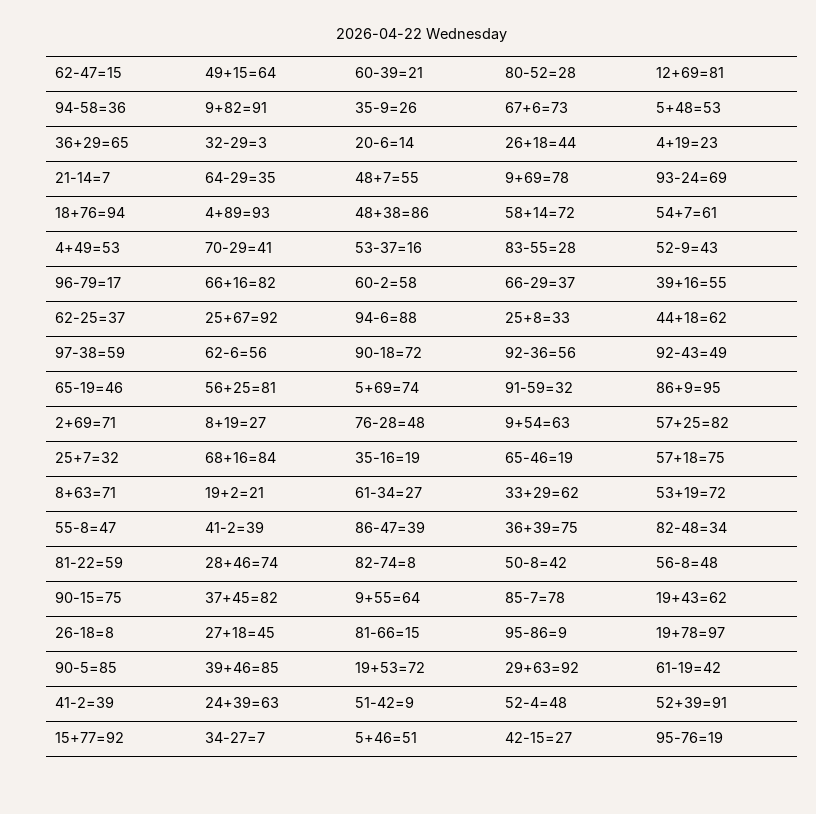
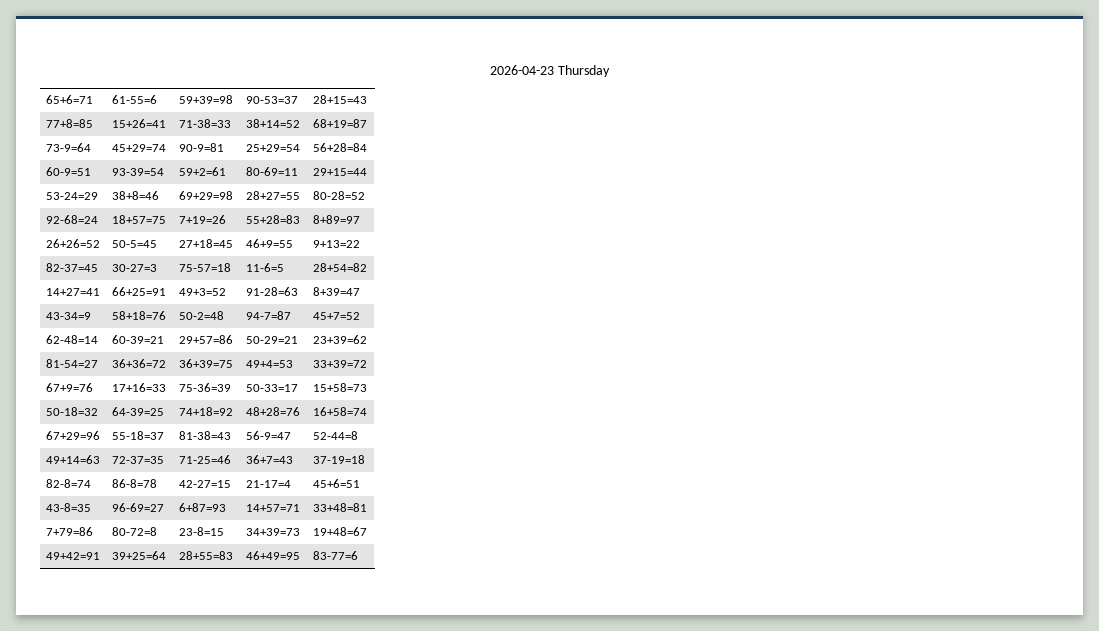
- 2026-04-22 Wednesday
- 62-47=15 | 49+15=64 | 60-39=21 | 80-52=28 | 12+69=81
- 94-58=36 | 9+82=91 | 35-9=26 | 67+6=73 | 5+48=53
- 36+29=65 | 32-29=3 | 20-6=14 | 26+18=44 | 4+19=23
- 21-14=7 | 64-29=35 | 48+7=55 | 9+69=78 | 93-24=69
- 18+76=94 | 4+89=93 | 48+38=86 | 58+14=72 | 54+7=61
- 4+49=53 | 70-29=41 | 53-37=16 | 83-55=28 | 52-9=43
- 96-79=17 | 66+16=82 | 60-2=58 | 66-29=37 | 39+16=55
- 62-25=37 | 25+67=92 | 94-6=88 | 25+8=33 | 44+18=62
- 97-38=59 | 62-6=56 | 90-18=72 | 92-36=56 | 92-43=49
- 65-19=46 | 56+25=81 | 5+69=74 | 91-59=32 | 86+9=95
- 2+69=71 | 8+19=27 | 76-28=48 | 9+54=63 | 57+25=82
- 25+7=32 | 68+16=84 | 35-16=19 | 65-46=19 | 57+18=75
- 8+63=71 | 19+2=21 | 61-34=27 | 33+29=62 | 53+19=72
- 55-8=47 | 41-2=39 | 86-47=39 | 36+39=75 | 82-48=34
- 81-22=59 | 28+46=74 | 82-74=8 | 50-8=42 | 56-8=48
- 90-15=75 | 37+45=82 | 9+55=64 | 85-7=78 | 19+43=62
- 26-18=8 | 27+18=45 | 81-66=15 | 95-86=9 | 19+78=97
- 90-5=85 | 39+46=85 | 19+53=72 | 29+63=92 | 61-19=42
- 41-2=39 | 24+39=63 | 51-42=9 | 52-4=48 | 52+39=91
- 15+77=92 | 34-27=7 | 5+46=51 | 42-15=27 | 95-76=19
+ 2026-04-23 Thursday
+ 65+6=71 | 61-55=6 | 59+39=98 | 90-53=37 | 28+15=43
+ 77+8=85 | 15+26=41 | 71-38=33 | 38+14=52 | 68+19=87
+ 73-9=64 | 45+29=74 | 90-9=81 | 25+29=54 | 56+28=84
+ 60-9=51 | 93-39=54 | 59+2=61 | 80-69=11 | 29+15=44
+ 53-24=29 | 38+8=46 | 69+29=98 | 28+27=55 | 80-28=52
+ 92-68=24 | 18+57=75 | 7+19=26 | 55+28=83 | 8+89=97
+ 26+26=52 | 50-5=45 | 27+18=45 | 46+9=55 | 9+13=22
+ 82-37=45 | 30-27=3 | 75-57=18 | 11-6=5 | 28+54=82
+ 14+27=41 | 66+25=91 | 49+3=52 | 91-28=63 | 8+39=47
+ 43-34=9 | 58+18=76 | 50-2=48 | 94-7=87 | 45+7=52
+ 62-48=14 | 60-39=21 | 29+57=86 | 50-29=21 | 23+39=62
+ 81-54=27 | 36+36=72 | 36+39=75 | 49+4=53 | 33+39=72
+ 67+9=76 | 17+16=33 | 75-36=39 | 50-33=17 | 15+58=73
+ 50-18=32 | 64-39=25 | 74+18=92 | 48+28=76 | 16+58=74
+ 67+29=96 | 55-18=37 | 81-38=43 | 56-9=47 | 52-44=8
+ 49+14=63 | 72-37=35 | 71-25=46 | 36+7=43 | 37-19=18
+ 82-8=74 | 86-8=78 | 42-27=15 | 21-17=4 | 45+6=51
+ 43-8=35 | 96-69=27 | 6+87=93 | 14+57=71 | 33+48=81
+ 7+79=86 | 80-72=8 | 23-8=15 | 34+39=73 | 19+48=67
+ 49+42=91 | 39+25=64 | 28+55=83 | 46+49=95 | 83-77=6

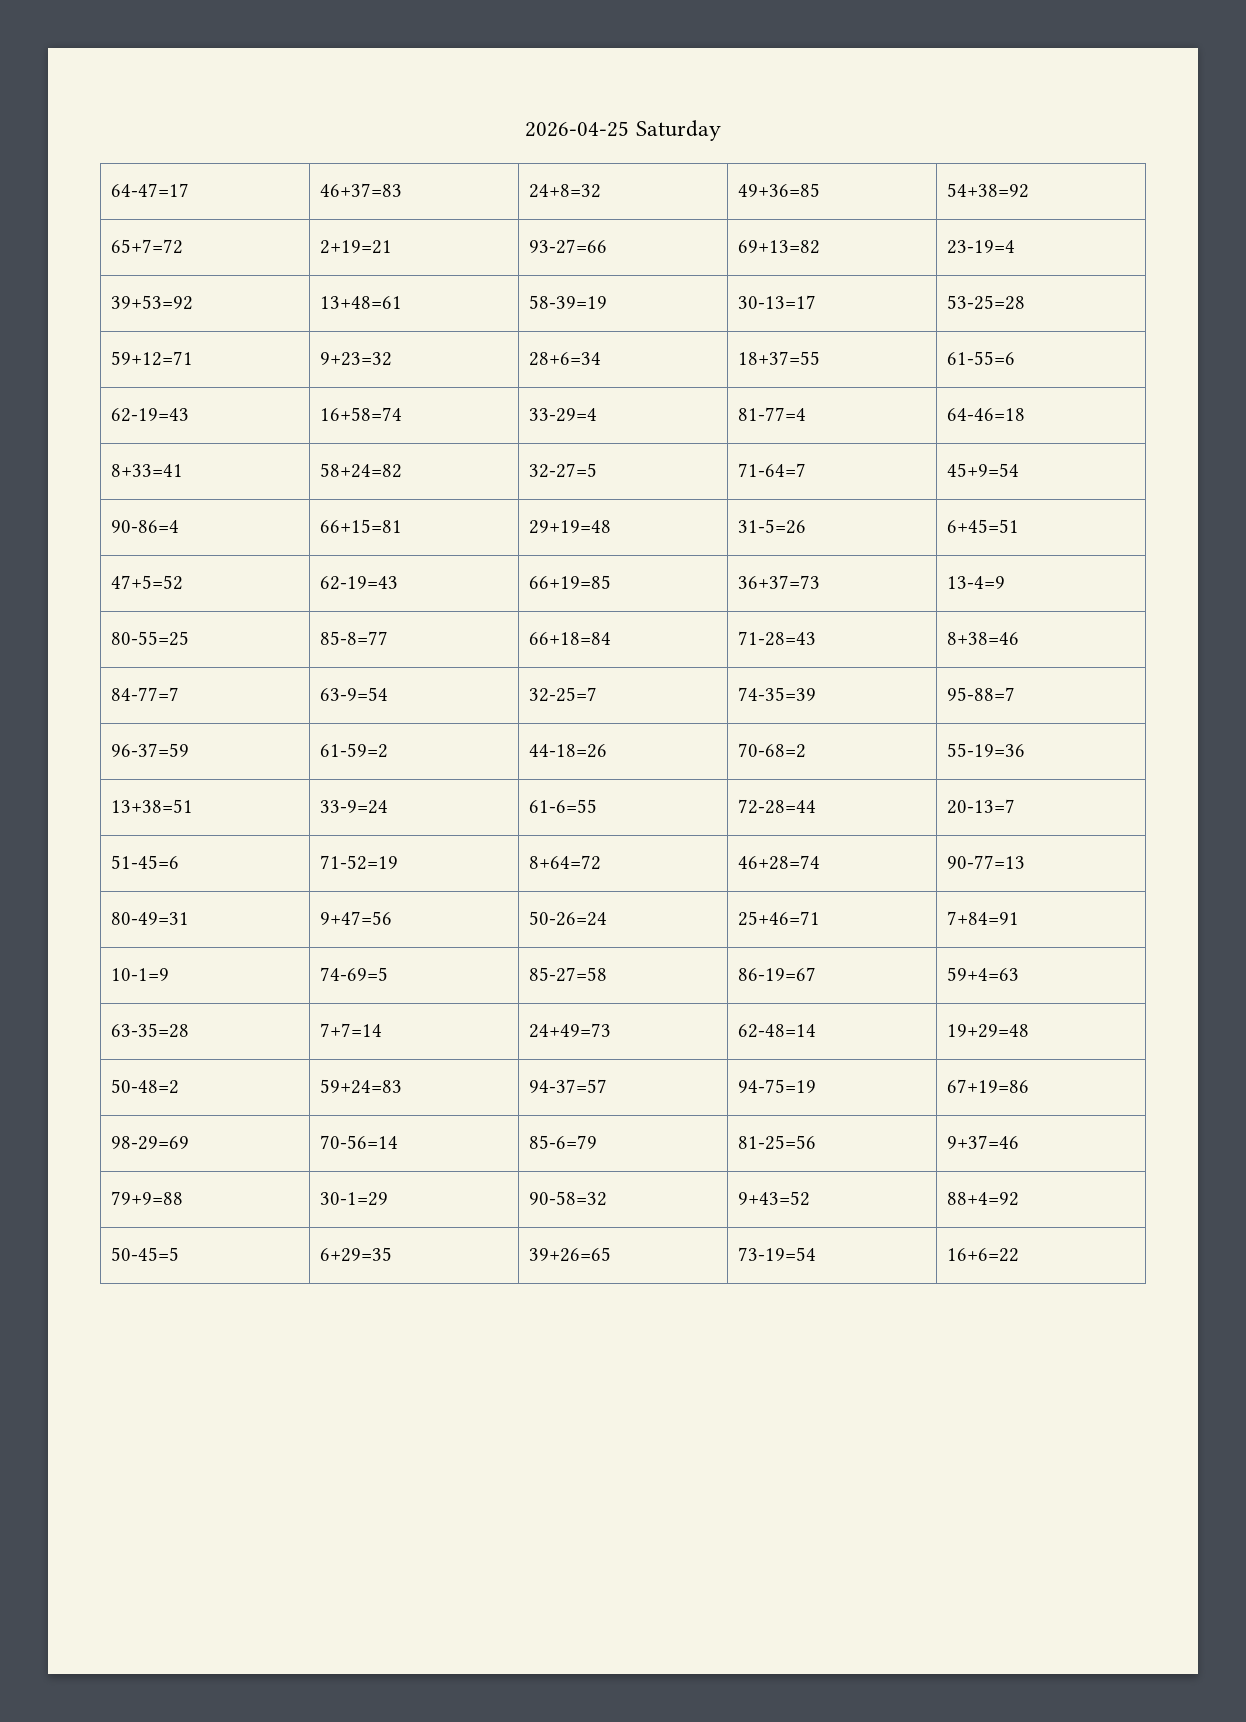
- 2026-04-23 Thursday
- 65+6=71 | 61-55=6 | 59+39=98 | 90-53=37 | 28+15=43
- 77+8=85 | 15+26=41 | 71-38=33 | 38+14=52 | 68+19=87
- 73-9=64 | 45+29=74 | 90-9=81 | 25+29=54 | 56+28=84
- 60-9=51 | 93-39=54 | 59+2=61 | 80-69=11 | 29+15=44
- 53-24=29 | 38+8=46 | 69+29=98 | 28+27=55 | 80-28=52
- 92-68=24 | 18+57=75 | 7+19=26 | 55+28=83 | 8+89=97
- 26+26=52 | 50-5=45 | 27+18=45 | 46+9=55 | 9+13=22
- 82-37=45 | 30-27=3 | 75-57=18 | 11-6=5 | 28+54=82
- 14+27=41 | 66+25=91 | 49+3=52 | 91-28=63 | 8+39=47
- 43-34=9 | 58+18=76 | 50-2=48 | 94-7=87 | 45+7=52
- 62-48=14 | 60-39=21 | 29+57=86 | 50-29=21 | 23+39=62
- 81-54=27 | 36+36=72 | 36+39=75 | 49+4=53 | 33+39=72
- 67+9=76 | 17+16=33 | 75-36=39 | 50-33=17 | 15+58=73
- 50-18=32 | 64-39=25 | 74+18=92 | 48+28=76 | 16+58=74
- 67+29=96 | 55-18=37 | 81-38=43 | 56-9=47 | 52-44=8
- 49+14=63 | 72-37=35 | 71-25=46 | 36+7=43 | 37-19=18
- 82-8=74 | 86-8=78 | 42-27=15 | 21-17=4 | 45+6=51
- 43-8=35 | 96-69=27 | 6+87=93 | 14+57=71 | 33+48=81
- 7+79=86 | 80-72=8 | 23-8=15 | 34+39=73 | 19+48=67
- 49+42=91 | 39+25=64 | 28+55=83 | 46+49=95 | 83-77=6
+ 2026-04-25 Saturday
+ 64-47=17 | 46+37=83 | 24+8=32 | 49+36=85 | 54+38=92
+ 65+7=72 | 2+19=21 | 93-27=66 | 69+13=82 | 23-19=4
+ 39+53=92 | 13+48=61 | 58-39=19 | 30-13=17 | 53-25=28
+ 59+12=71 | 9+23=32 | 28+6=34 | 18+37=55 | 61-55=6
+ 62-19=43 | 16+58=74 | 33-29=4 | 81-77=4 | 64-46=18
+ 8+33=41 | 58+24=82 | 32-27=5 | 71-64=7 | 45+9=54
+ 90-86=4 | 66+15=81 | 29+19=48 | 31-5=26 | 6+45=51
+ 47+5=52 | 62-19=43 | 66+19=85 | 36+37=73 | 13-4=9
+ 80-55=25 | 85-8=77 | 66+18=84 | 71-28=43 | 8+38=46
+ 84-77=7 | 63-9=54 | 32-25=7 | 74-35=39 | 95-88=7
+ 96-37=59 | 61-59=2 | 44-18=26 | 70-68=2 | 55-19=36
+ 13+38=51 | 33-9=24 | 61-6=55 | 72-28=44 | 20-13=7
+ 51-45=6 | 71-52=19 | 8+64=72 | 46+28=74 | 90-77=13
+ 80-49=31 | 9+47=56 | 50-26=24 | 25+46=71 | 7+84=91
+ 10-1=9 | 74-69=5 | 85-27=58 | 86-19=67 | 59+4=63
+ 63-35=28 | 7+7=14 | 24+49=73 | 62-48=14 | 19+29=48
+ 50-48=2 | 59+24=83 | 94-37=57 | 94-75=19 | 67+19=86
+ 98-29=69 | 70-56=14 | 85-6=79 | 81-25=56 | 9+37=46
+ 79+9=88 | 30-1=29 | 90-58=32 | 9+43=52 | 88+4=92
+ 50-45=5 | 6+29=35 | 39+26=65 | 73-19=54 | 16+6=22

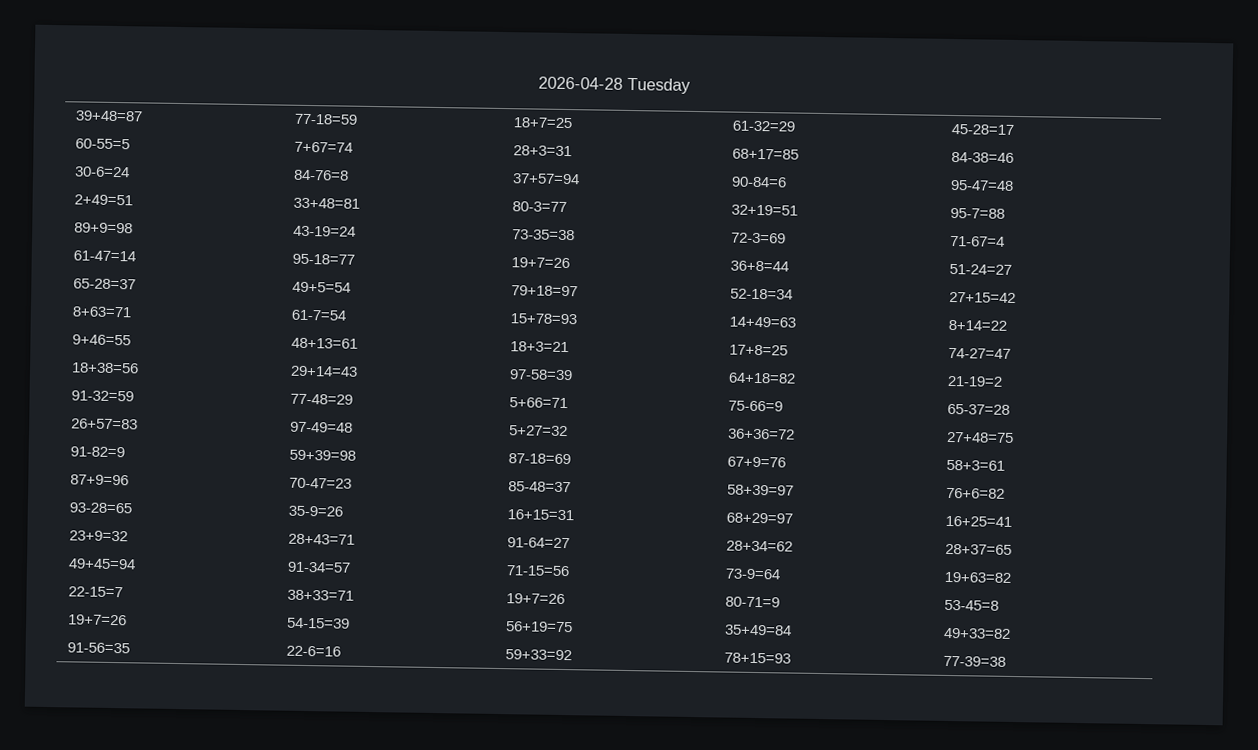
- 2026-04-25 Saturday
- 64-47=17 | 46+37=83 | 24+8=32 | 49+36=85 | 54+38=92
- 65+7=72 | 2+19=21 | 93-27=66 | 69+13=82 | 23-19=4
- 39+53=92 | 13+48=61 | 58-39=19 | 30-13=17 | 53-25=28
- 59+12=71 | 9+23=32 | 28+6=34 | 18+37=55 | 61-55=6
- 62-19=43 | 16+58=74 | 33-29=4 | 81-77=4 | 64-46=18
- 8+33=41 | 58+24=82 | 32-27=5 | 71-64=7 | 45+9=54
- 90-86=4 | 66+15=81 | 29+19=48 | 31-5=26 | 6+45=51
- 47+5=52 | 62-19=43 | 66+19=85 | 36+37=73 | 13-4=9
- 80-55=25 | 85-8=77 | 66+18=84 | 71-28=43 | 8+38=46
- 84-77=7 | 63-9=54 | 32-25=7 | 74-35=39 | 95-88=7
- 96-37=59 | 61-59=2 | 44-18=26 | 70-68=2 | 55-19=36
- 13+38=51 | 33-9=24 | 61-6=55 | 72-28=44 | 20-13=7
- 51-45=6 | 71-52=19 | 8+64=72 | 46+28=74 | 90-77=13
- 80-49=31 | 9+47=56 | 50-26=24 | 25+46=71 | 7+84=91
- 10-1=9 | 74-69=5 | 85-27=58 | 86-19=67 | 59+4=63
- 63-35=28 | 7+7=14 | 24+49=73 | 62-48=14 | 19+29=48
- 50-48=2 | 59+24=83 | 94-37=57 | 94-75=19 | 67+19=86
- 98-29=69 | 70-56=14 | 85-6=79 | 81-25=56 | 9+37=46
- 79+9=88 | 30-1=29 | 90-58=32 | 9+43=52 | 88+4=92
- 50-45=5 | 6+29=35 | 39+26=65 | 73-19=54 | 16+6=22
+ 2026-04-28 Tuesday
+ 39+48=87 | 77-18=59 | 18+7=25 | 61-32=29 | 45-28=17
+ 60-55=5 | 7+67=74 | 28+3=31 | 68+17=85 | 84-38=46
+ 30-6=24 | 84-76=8 | 37+57=94 | 90-84=6 | 95-47=48
+ 2+49=51 | 33+48=81 | 80-3=77 | 32+19=51 | 95-7=88
+ 89+9=98 | 43-19=24 | 73-35=38 | 72-3=69 | 71-67=4
+ 61-47=14 | 95-18=77 | 19+7=26 | 36+8=44 | 51-24=27
+ 65-28=37 | 49+5=54 | 79+18=97 | 52-18=34 | 27+15=42
+ 8+63=71 | 61-7=54 | 15+78=93 | 14+49=63 | 8+14=22
+ 9+46=55 | 48+13=61 | 18+3=21 | 17+8=25 | 74-27=47
+ 18+38=56 | 29+14=43 | 97-58=39 | 64+18=82 | 21-19=2
+ 91-32=59 | 77-48=29 | 5+66=71 | 75-66=9 | 65-37=28
+ 26+57=83 | 97-49=48 | 5+27=32 | 36+36=72 | 27+48=75
+ 91-82=9 | 59+39=98 | 87-18=69 | 67+9=76 | 58+3=61
+ 87+9=96 | 70-47=23 | 85-48=37 | 58+39=97 | 76+6=82
+ 93-28=65 | 35-9=26 | 16+15=31 | 68+29=97 | 16+25=41
+ 23+9=32 | 28+43=71 | 91-64=27 | 28+34=62 | 28+37=65
+ 49+45=94 | 91-34=57 | 71-15=56 | 73-9=64 | 19+63=82
+ 22-15=7 | 38+33=71 | 19+7=26 | 80-71=9 | 53-45=8
+ 19+7=26 | 54-15=39 | 56+19=75 | 35+49=84 | 49+33=82
+ 91-56=35 | 22-6=16 | 59+33=92 | 78+15=93 | 77-39=38

